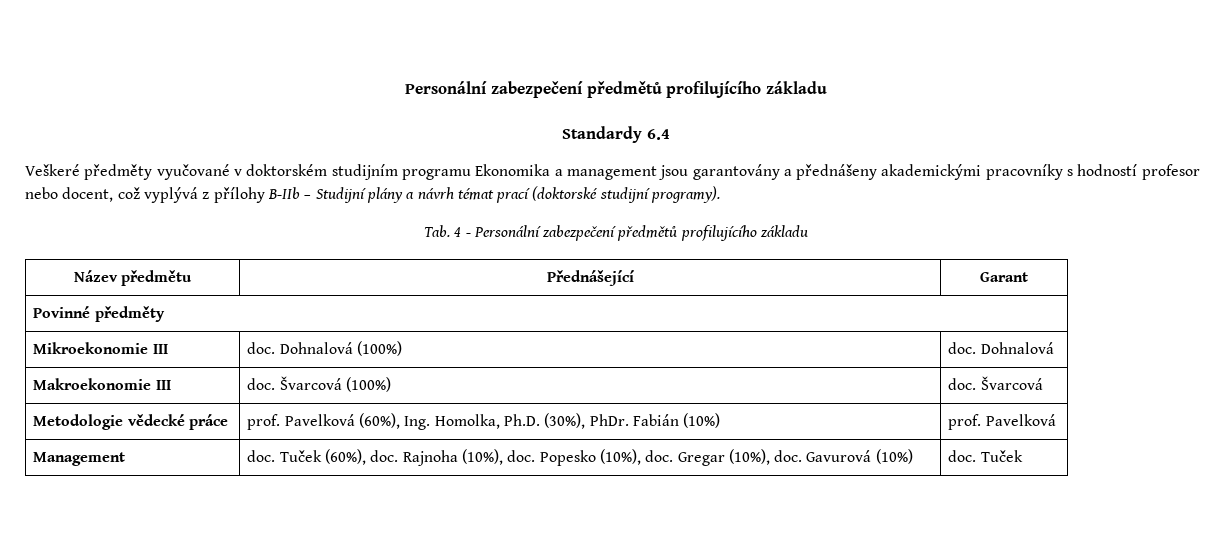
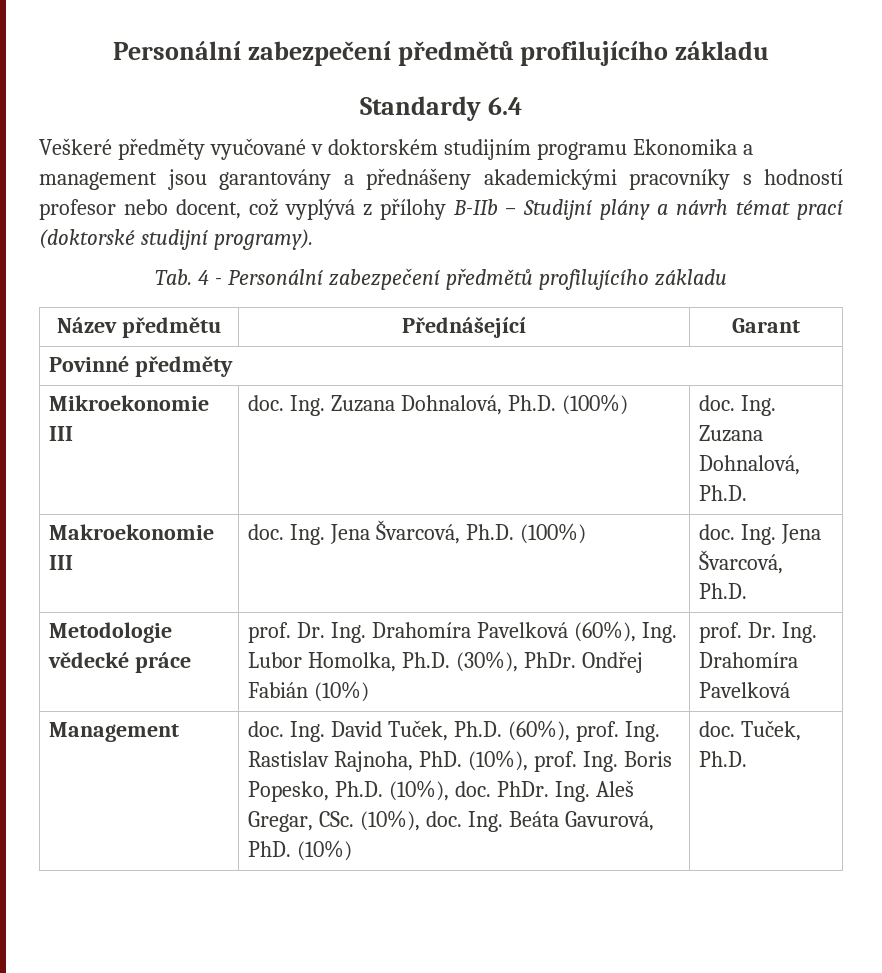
- Mikroekonomie III | doc. Dohnalová (100%) | doc. Dohnalová
- Makroekonomie III | doc. Švarcová (100%) | doc. Švarcová
+ Mikroekonomie III | doc. Ing. Zuzana Dohnalová, Ph.D. (100%) | doc. Ing. Zuzana Dohnalová, Ph.D.
+ Makroekonomie III | doc. Ing. Jena Švarcová, Ph.D. (100%) | doc. Ing. Jena Švarcová, Ph.D.
- Metodologie vědecké práce | prof. Pavelková (60%), Ing. Homolka, Ph.D. (30%), PhDr. Fabián (10%) | prof. Pavelková
+ Metodologie vědecké práce | prof. Dr. Ing. Drahomíra Pavelková (60%), Ing. Lubor Homolka, Ph.D. (30%), PhDr. Ondřej Fabián (10%) | prof. Dr. Ing. Drahomíra Pavelková
- Management | doc. Tuček (60%), doc. Rajnoha (10%), doc. Popesko (10%), doc. Gregar (10%), doc. Gavurová (10%) | doc. Tuček
+ Management | doc. Ing. David Tuček, Ph.D. (60%), prof. Ing. Rastislav Rajnoha, PhD. (10%), prof. Ing. Boris Popesko, Ph.D. (10%), doc. PhDr. Ing. Aleš Gregar, CSc. (10%), doc. Ing. Beáta Gavurová, PhD. (10%) | doc. Tuček, Ph.D.

